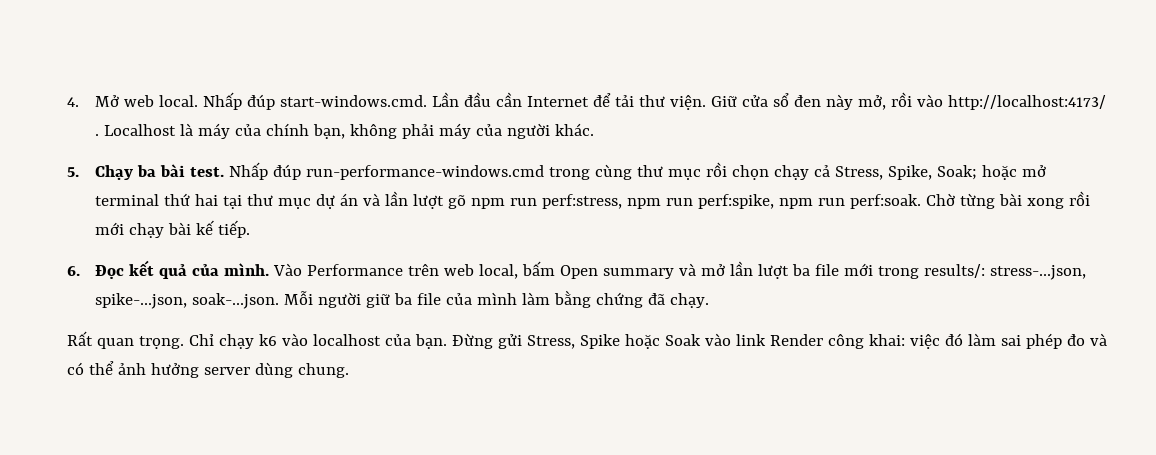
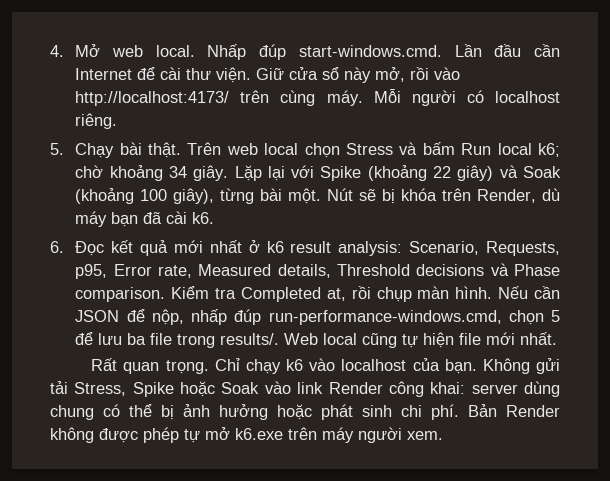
- Nhấp đúp start-windows.cmd. Lần đầu cần Internet để tải thư viện.
+ Nhấp đúp start-windows.cmd. Lần đầu cần Internet để cài thư viện.
- Giữ cửa sổ đen này mở, rồi vào http://localhost:4173/ . Localhost là máy của chính bạn, không phải máy của người khác.
- 5. Chạy ba bài test. Nhấp đúp run-performance-windows.cmd trong cùng thư mục rồi chọn chạy cả Stress, Spike, Soak; hoặc mở terminal thứ hai tại thư mục dự án và lần lượt gõ npm run perf:stress, npm run perf:spike, npm run perf:soak. Chờ từng bài xong rồi mới chạy bài kế tiếp.
- 6. Đọc kết quả của mình. Vào Performance trên web local, bấm Open summary và mở lần lượt ba file mới trong results/: stress-...json, spike-...json, soak-...json. Mỗi người giữ ba file của mình làm bằng chứng đã chạy.
+ Giữ cửa sổ này mở, rồi vào http://localhost:4173/ trên cùng máy. Mỗi người có localhost riêng.
+ 5. Chạy bài thật. Trên web local chọn Stress và bấm Run local k6; chờ khoảng 34 giây. Lặp lại với Spike (khoảng 22 giây) và Soak (khoảng 100 giây), từng bài một. Nút sẽ bị khóa trên Render, dù máy bạn đã cài k6.
+ 6. Đọc kết quả mới nhất ở k6 result analysis: Scenario, Requests, p95, Error rate, Measured details, Threshold decisions và Phase comparison. Kiểm tra Completed at, rồi chụp màn hình. Nếu cần JSON để nộp, nhấp đúp run-performance-windows.cmd, chọn 5 để lưu ba file trong results/. Web local cũng tự hiện file mới nhất.
- Đừng gửi Stress, Spike hoặc Soak vào link Render công khai: việc đó làm sai phép đo và có thể ảnh hưởng server dùng chung.
+ Không gửi tải Stress, Spike hoặc Soak vào link Render công khai: server dùng chung có thể bị ảnh hưởng hoặc phát sinh chi phí. Bản Render không được phép tự mở k6.exe trên máy người xem.

